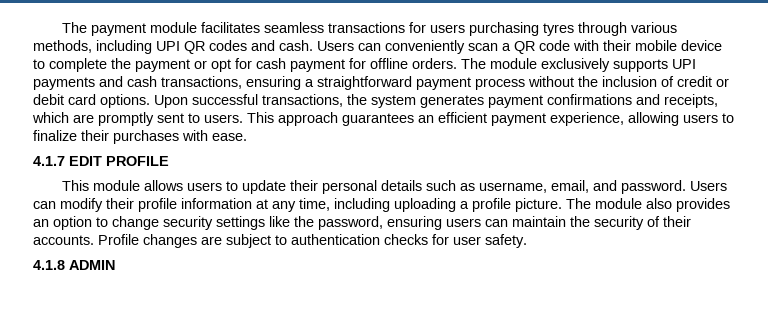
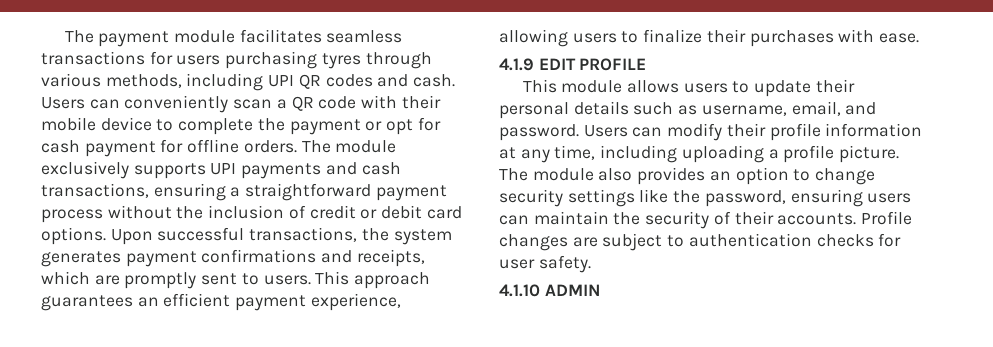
- 4.1.7 EDIT PROFILE
+ 4.1.9 EDIT PROFILE
- 4.1.8 ADMIN
+ 4.1.10 ADMIN

